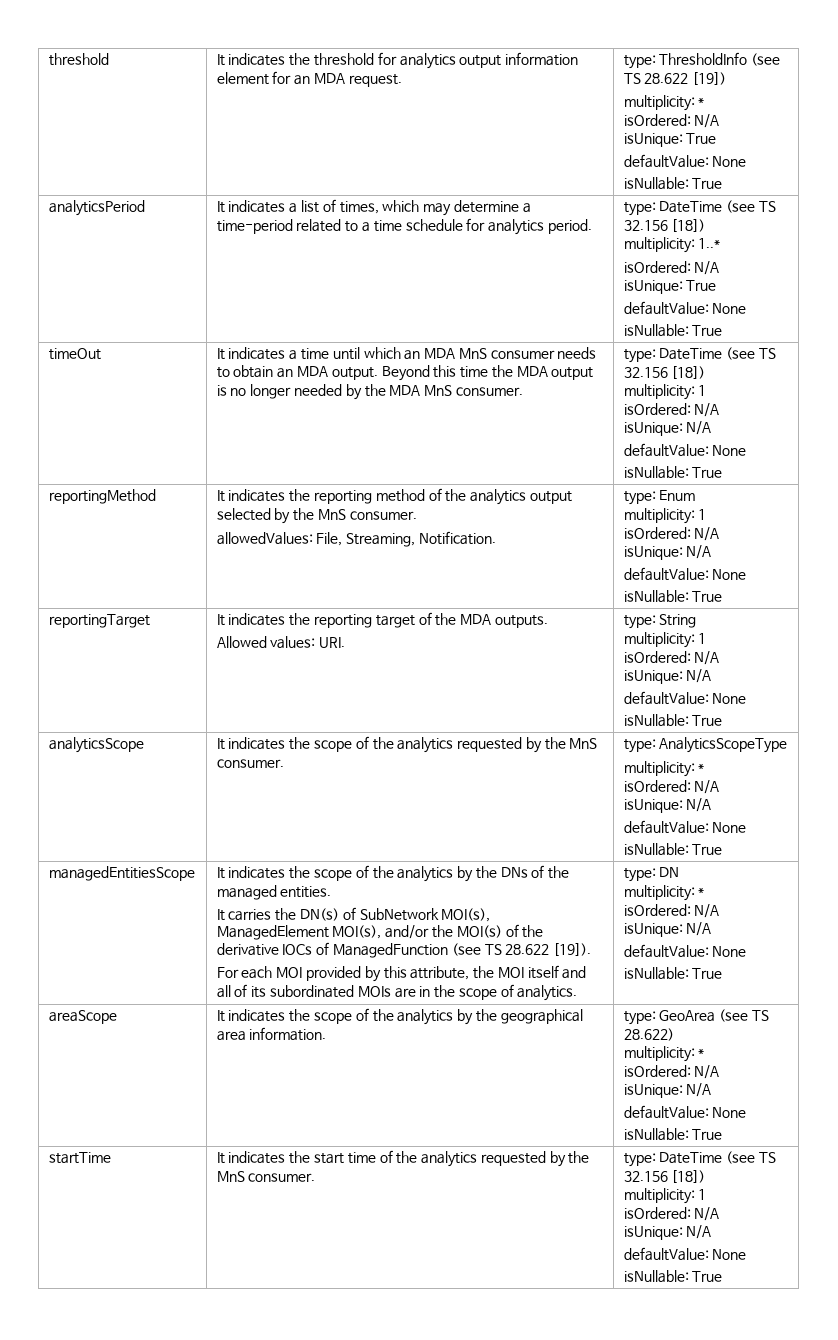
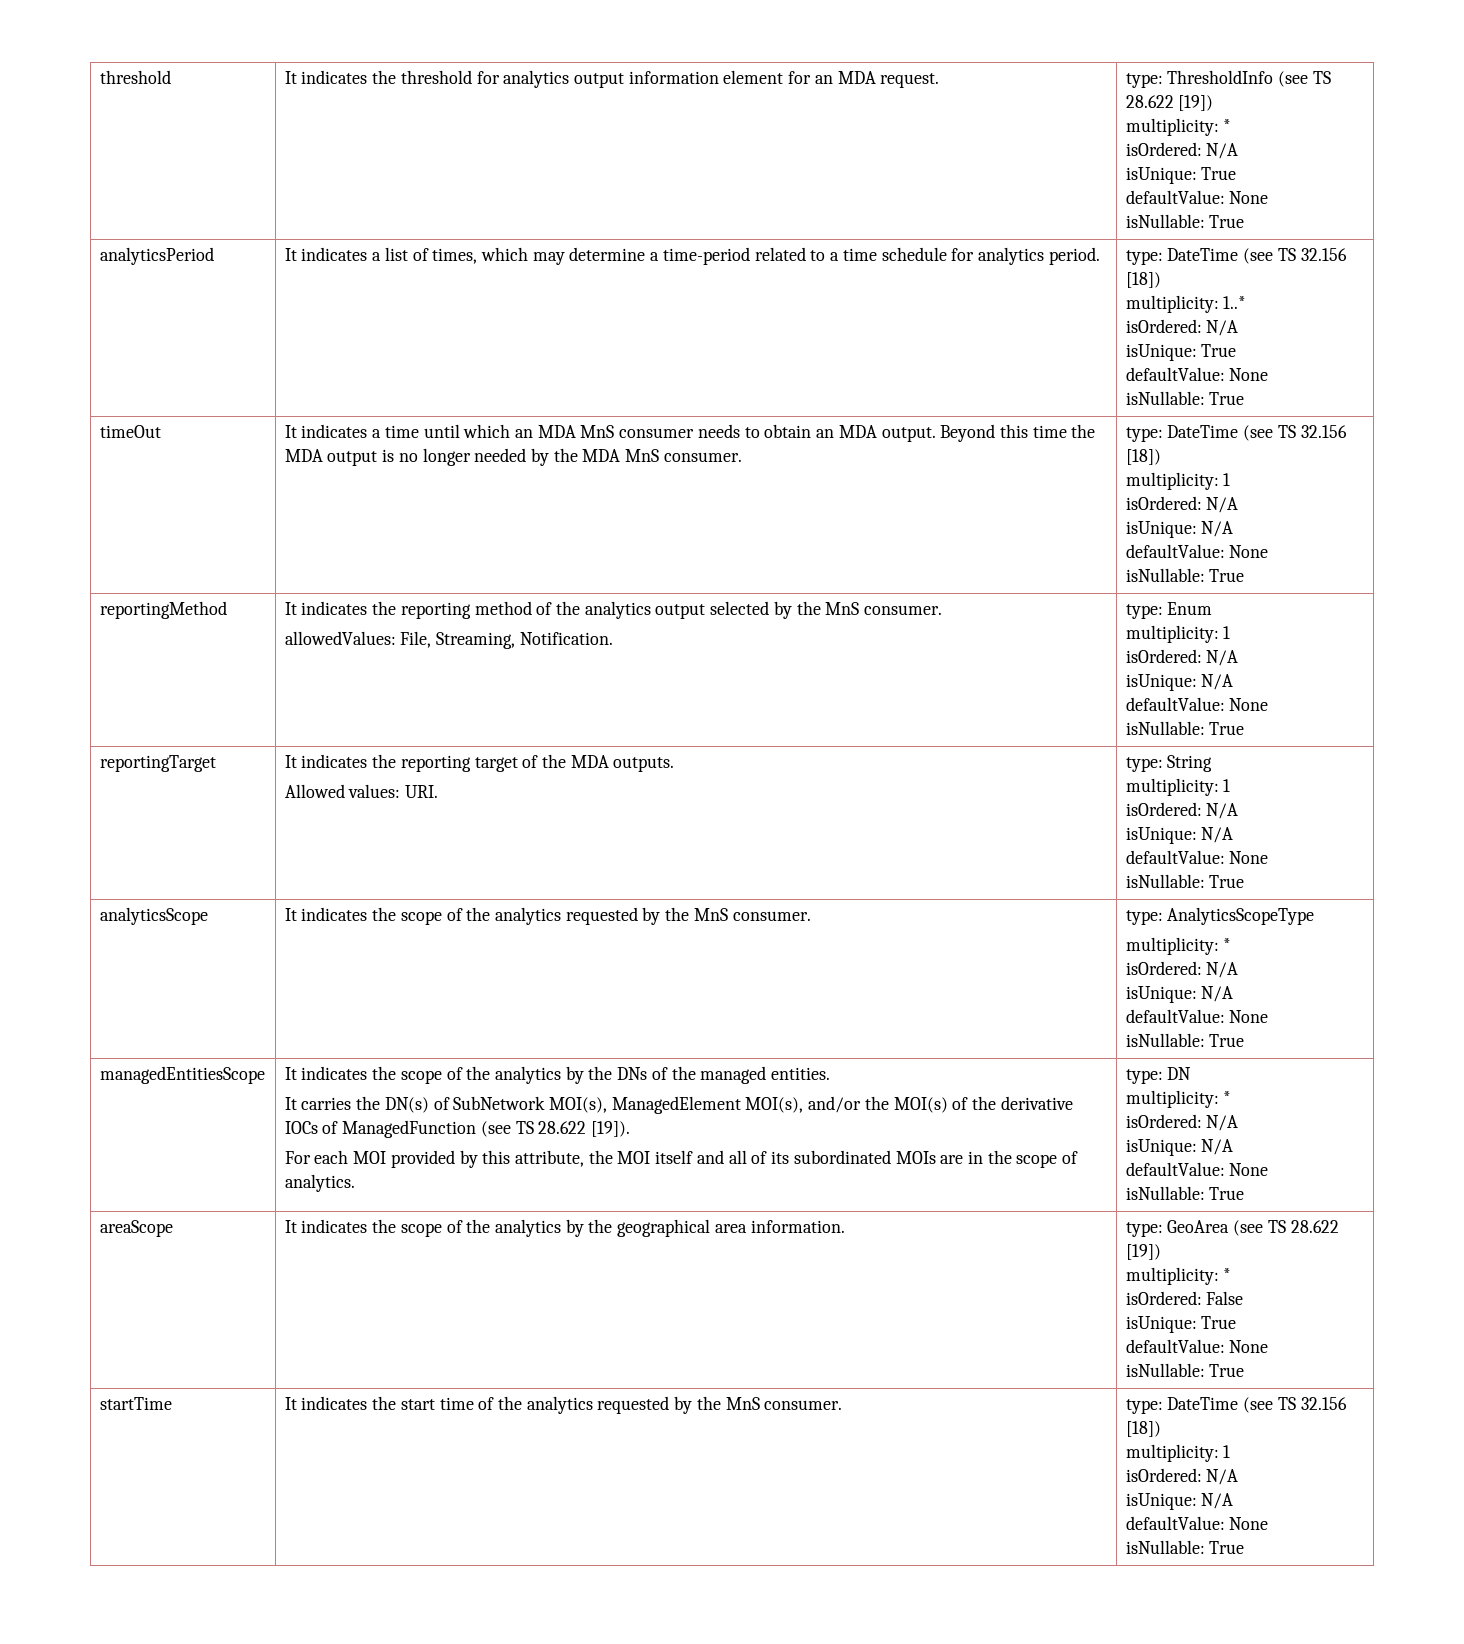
- areaScope | It indicates the scope of the analytics by the geographical area information. | type: GeoArea (see TS 28.622)
+ areaScope | It indicates the scope of the analytics by the geographical area information. | type: GeoArea (see TS 28.622 [19])
  multiplicity: *
- isOrdered: N/A
- isUnique: N/A
+ isOrdered: False
+ isUnique: True

